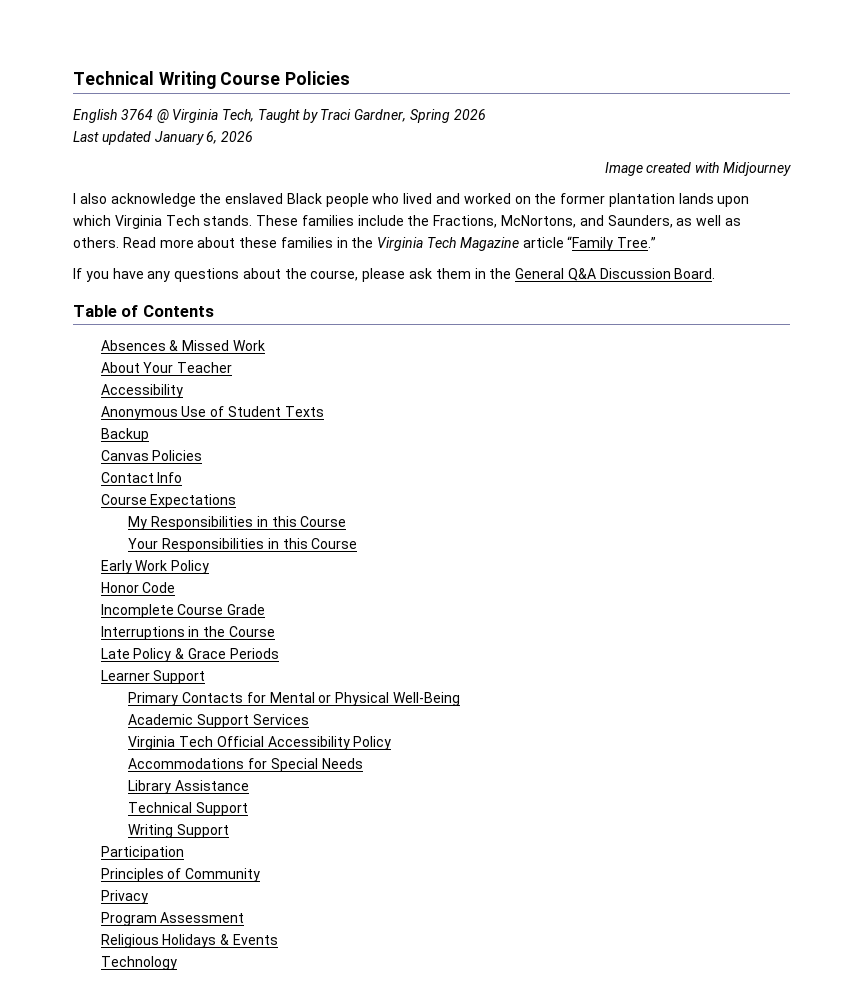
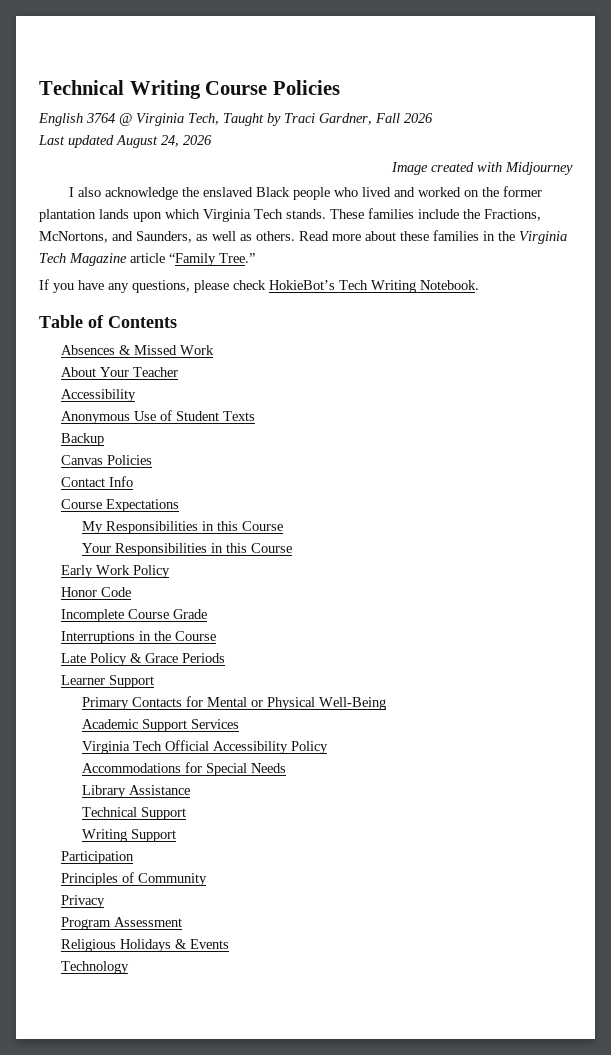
- English 3764 @ Virginia Tech, Taught by Traci Gardner, Spring 2026
+ English 3764 @ Virginia Tech, Taught by Traci Gardner, Fall 2026
- Last updated January 6, 2026
+ Last updated August 24, 2026
- If you have any questions about the course, please ask them in the General Q&A Discussion Board.
+ If you have any questions, please check HokieBot’s Tech Writing Notebook.

